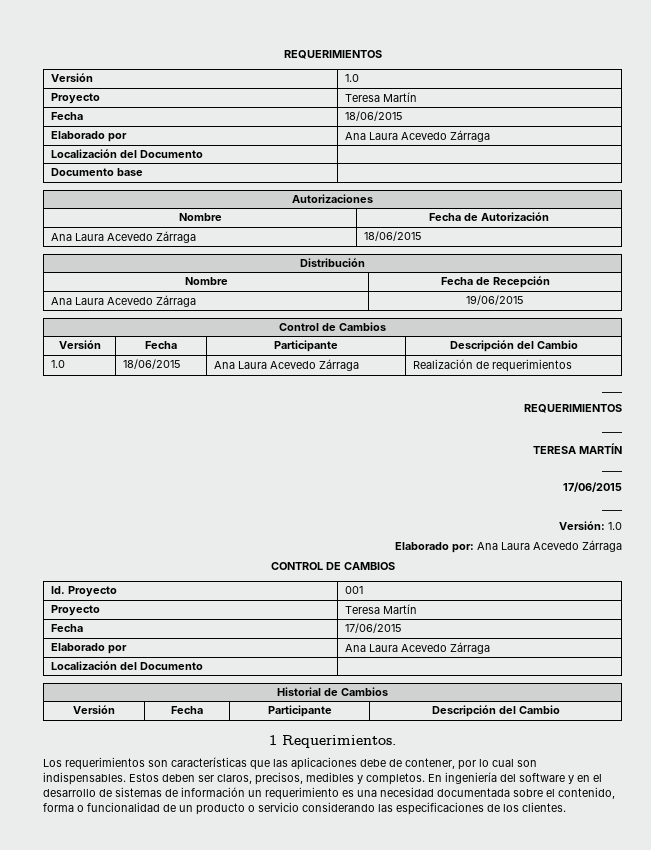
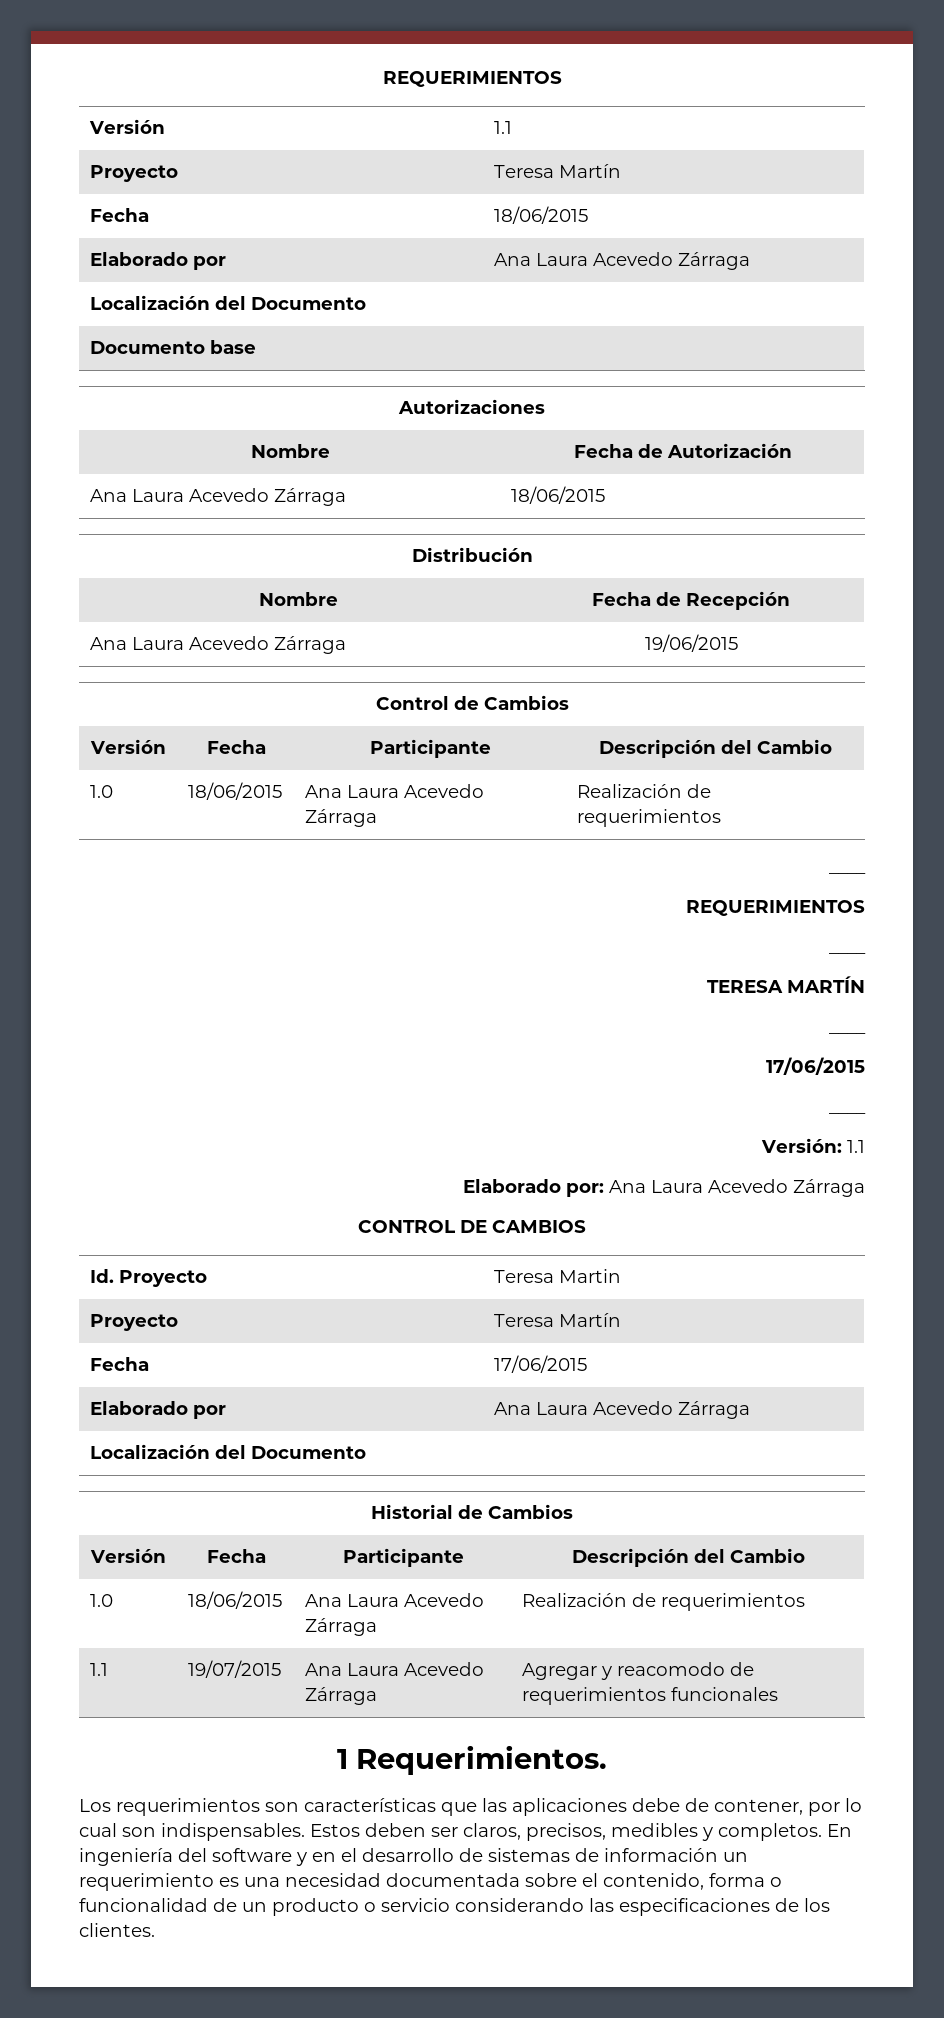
- Versión | 1.0
+ Versión | 1.1
- Versión: 1.0
+ Versión: 1.1
- Id. Proyecto | 001
+ Id. Proyecto | Teresa Martin
  Historial de Cambios
  Versión | Fecha | Participante | Descripción del Cambio
+ 1.0 | 18/06/2015 | Ana Laura Acevedo Zárraga | Realización de requerimientos
+ 1.1 | 19/07/2015 | Ana Laura Acevedo Zárraga | Agregar y reacomodo de requerimientos funcionales

